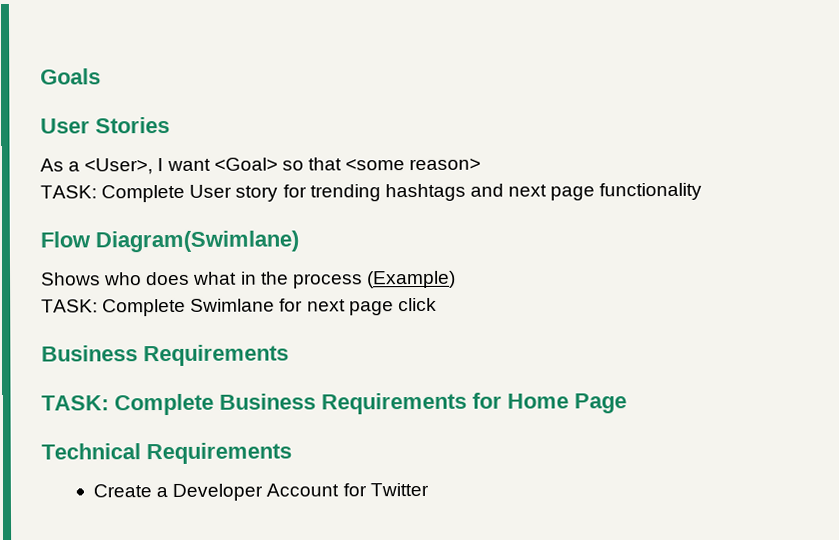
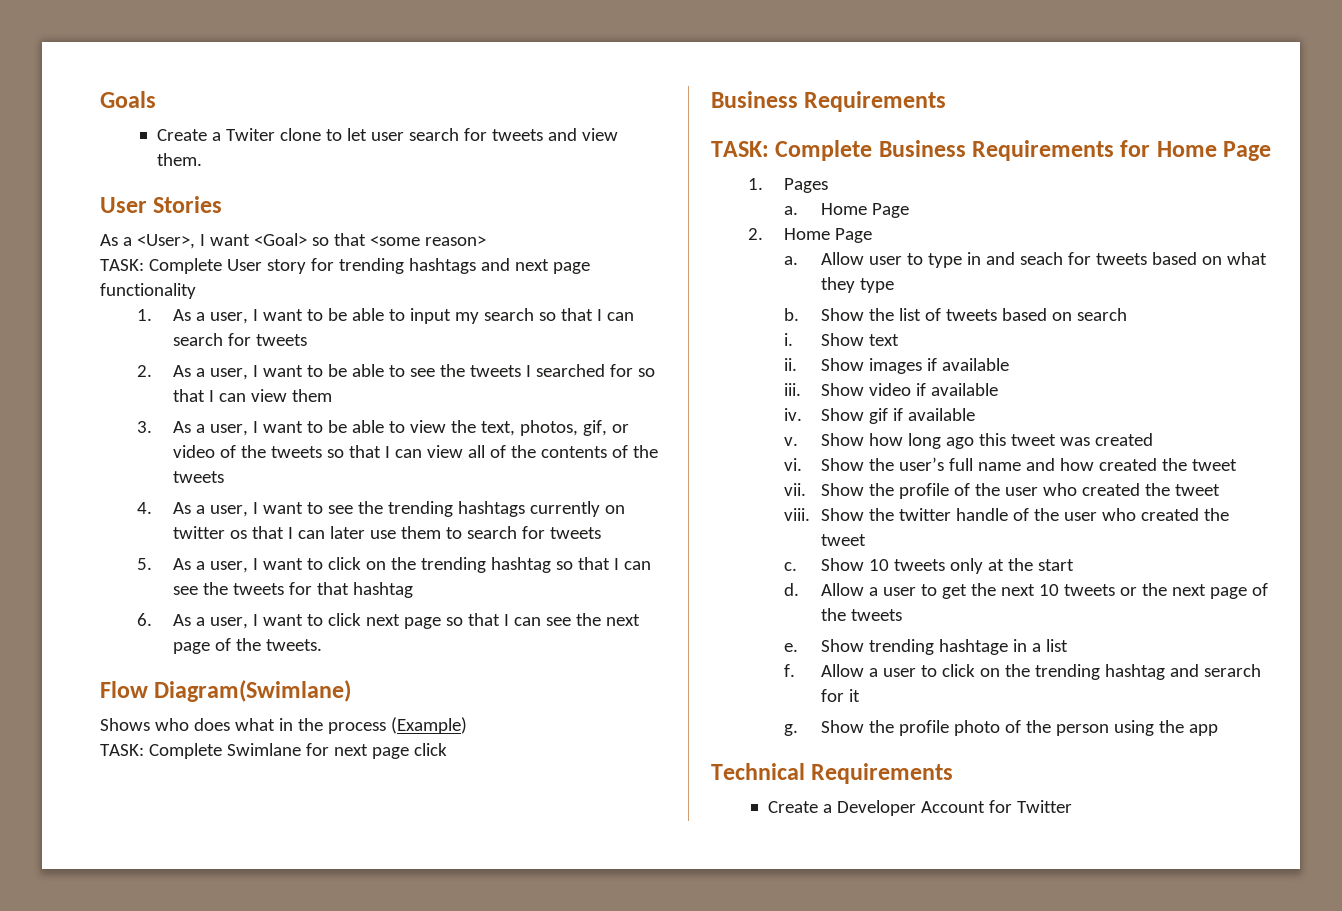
+ Create a Twiter clone to let user search for tweets and view them.
+ 1. As a user, I want to be able to input my search so that I can search for tweets
+ 2. As a user, I want to be able to see the tweets I searched for so that I can view them
+ 3. As a user, I want to be able to view the text, photos, gif, or video of the tweets so that I can view all of the contents of the tweets
+ 4. As a user, I want to see the trending hashtags currently on twitter os that I can later use them to search for tweets
+ 5. As a user, I want to click on the trending hashtag so that I can see the tweets for that hashtag
+ 6. As a user, I want to click next page so that I can see the next page of the tweets.
+ 1. Pages
+ a. Home Page
+ 2. Home Page
+ a. Allow user to type in and seach for tweets based on what they type
+ b. Show the list of tweets based on search
+ i. Show text
+ ii. Show images if available
+ iii. Show video if available
+ iv. Show gif if available
+ v. Show how long ago this tweet was created
+ vi. Show the user’s full name and how created the tweet
+ vii. Show the profile of the user who created the tweet
+ viii. Show the twitter handle of the user who created the tweet
+ c. Show 10 tweets only at the start
+ d. Allow a user to get the next 10 tweets or the next page of the tweets
+ e. Show trending hashtage in a list
+ f. Allow a user to click on the trending hashtag and serarch for it
+ g. Show the profile photo of the person using the app

